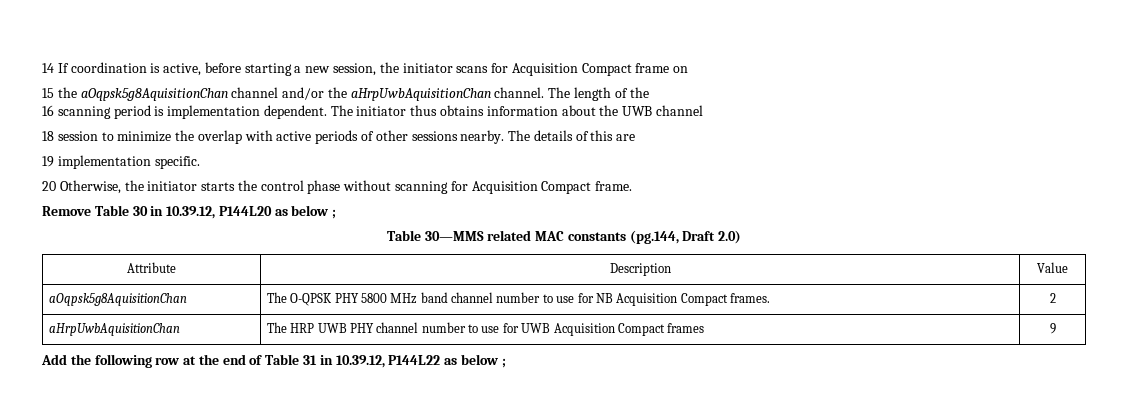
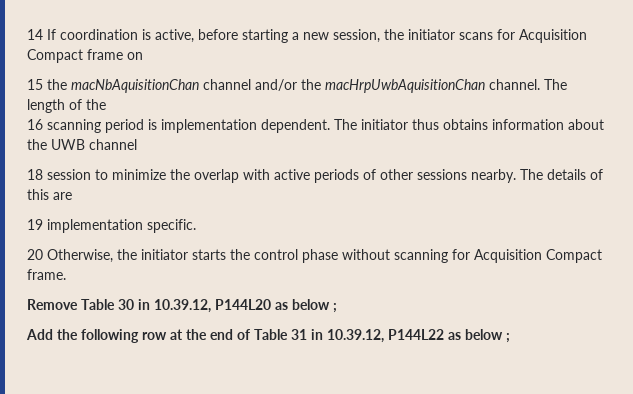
- 15 the aOqpsk5g8AquisitionChan channel and/or the aHrpUwbAquisitionChan channel.
+ 15 the macNbAquisitionChan channel and/or the macHrpUwbAquisitionChan channel.
- Table 30—MMS related MAC constants (pg.144, Draft 2.0)
- Attribute | Description | Value
- aOqpsk5g8AquisitionChan | The O-QPSK PHY 5800 MHz band channel number to use for NB Acquisition Compact frames. | 2
- aHrpUwbAquisitionChan | The HRP UWB PHY channel number to use for UWB Acquisition Compact frames | 9

